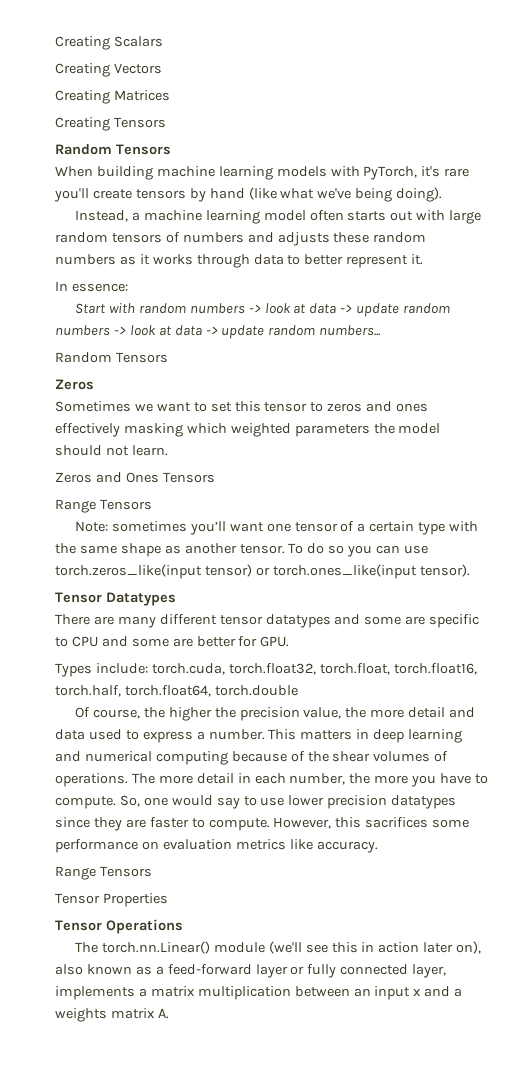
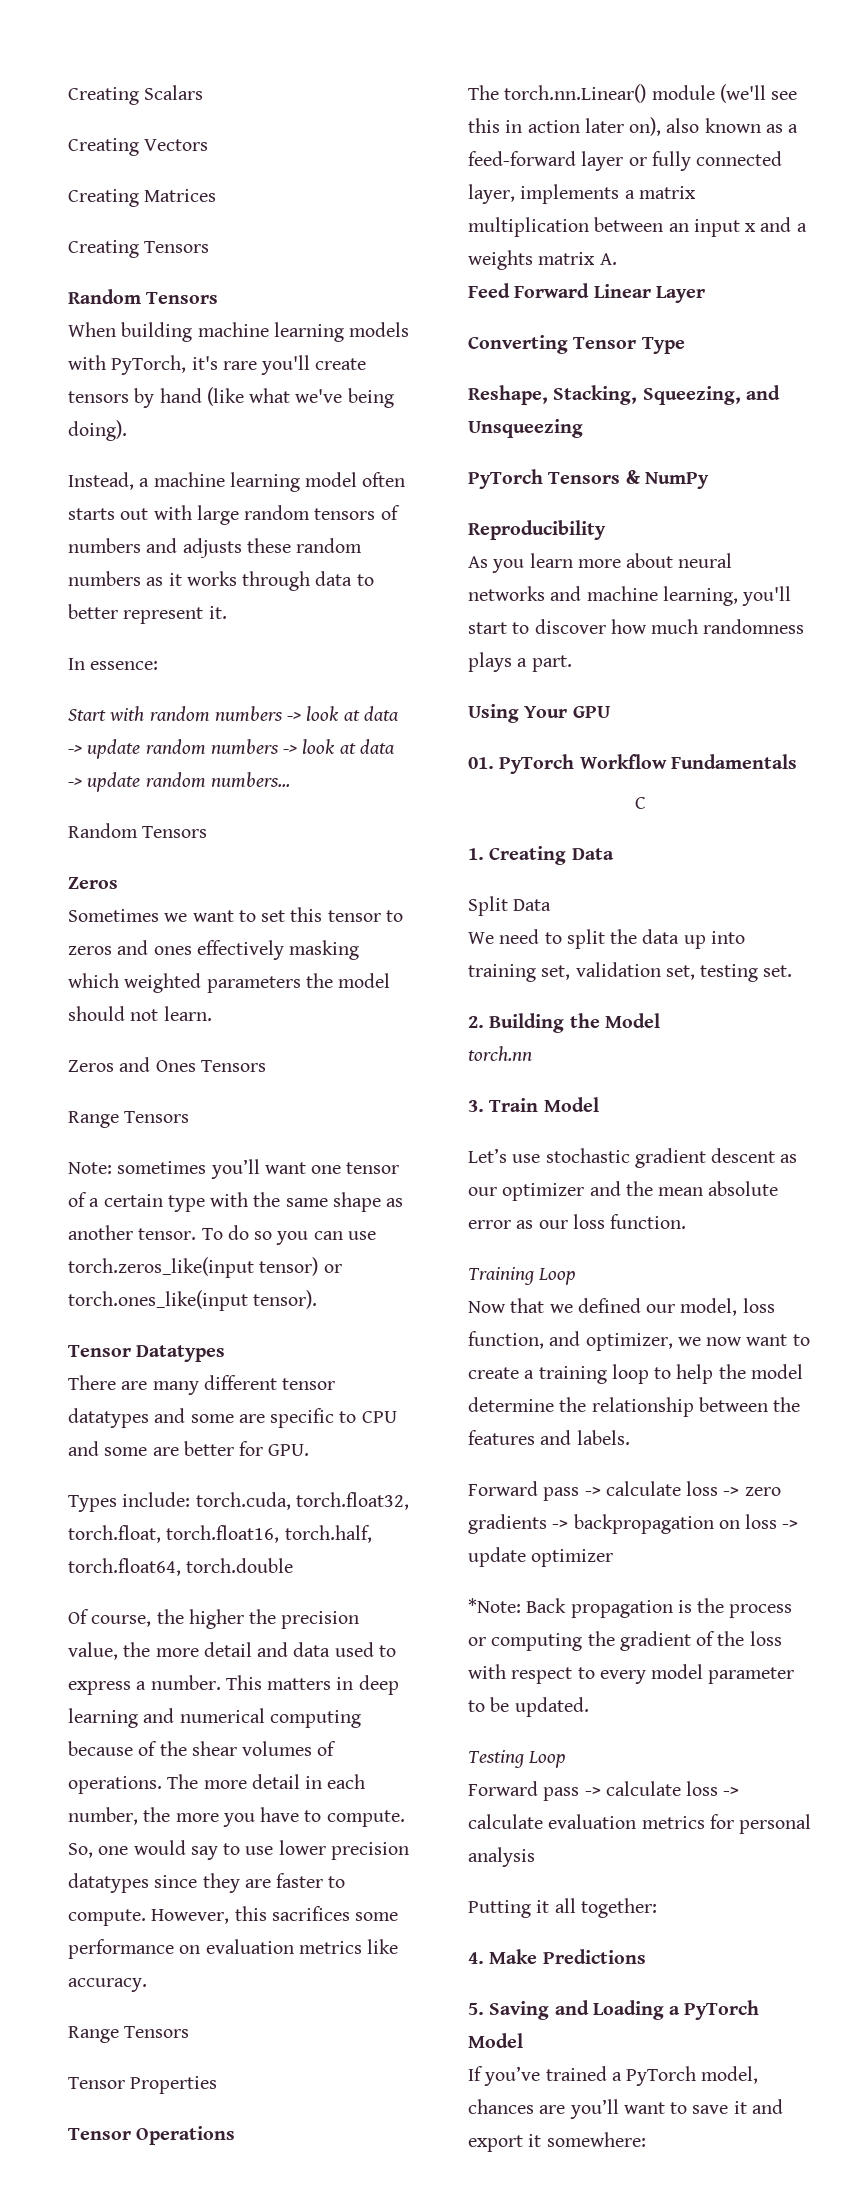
+ Feed Forward Linear Layer
+ Converting Tensor Type
+ Reshape, Stacking, Squeezing, and Unsqueezing
+ PyTorch Tensors & NumPy
+ Reproducibility
+ As you learn more about neural networks and machine learning, you'll start to discover how much randomness plays a part.
+ Using Your GPU
+ 01. PyTorch Workflow Fundamentals
+ C
+ 1. Creating Data
+ Split Data
+ We need to split the data up into training set, validation set, testing set.
+ 2. Building the Model
+ torch.nn
+ 3. Train Model
+ Let’s use stochastic gradient descent as our optimizer and the mean absolute error as our loss function.
+ Training Loop
+ Now that we defined our model, loss function, and optimizer, we now want to create a training loop to help the model determine the relationship between the features and labels.
+ Forward pass -> calculate loss -> zero gradients -> backpropagation on loss -> update optimizer
+ *Note: Back propagation is the process or computing the gradient of the loss with respect to every model parameter to be updated.
+ Testing Loop
+ Forward pass -> calculate loss -> calculate evaluation metrics for personal analysis
+ Putting it all together:
+ 4. Make Predictions
+ 5. Saving and Loading a PyTorch Model
+ If you’ve trained a PyTorch model, chances are you’ll want to save it and export it somewhere:

